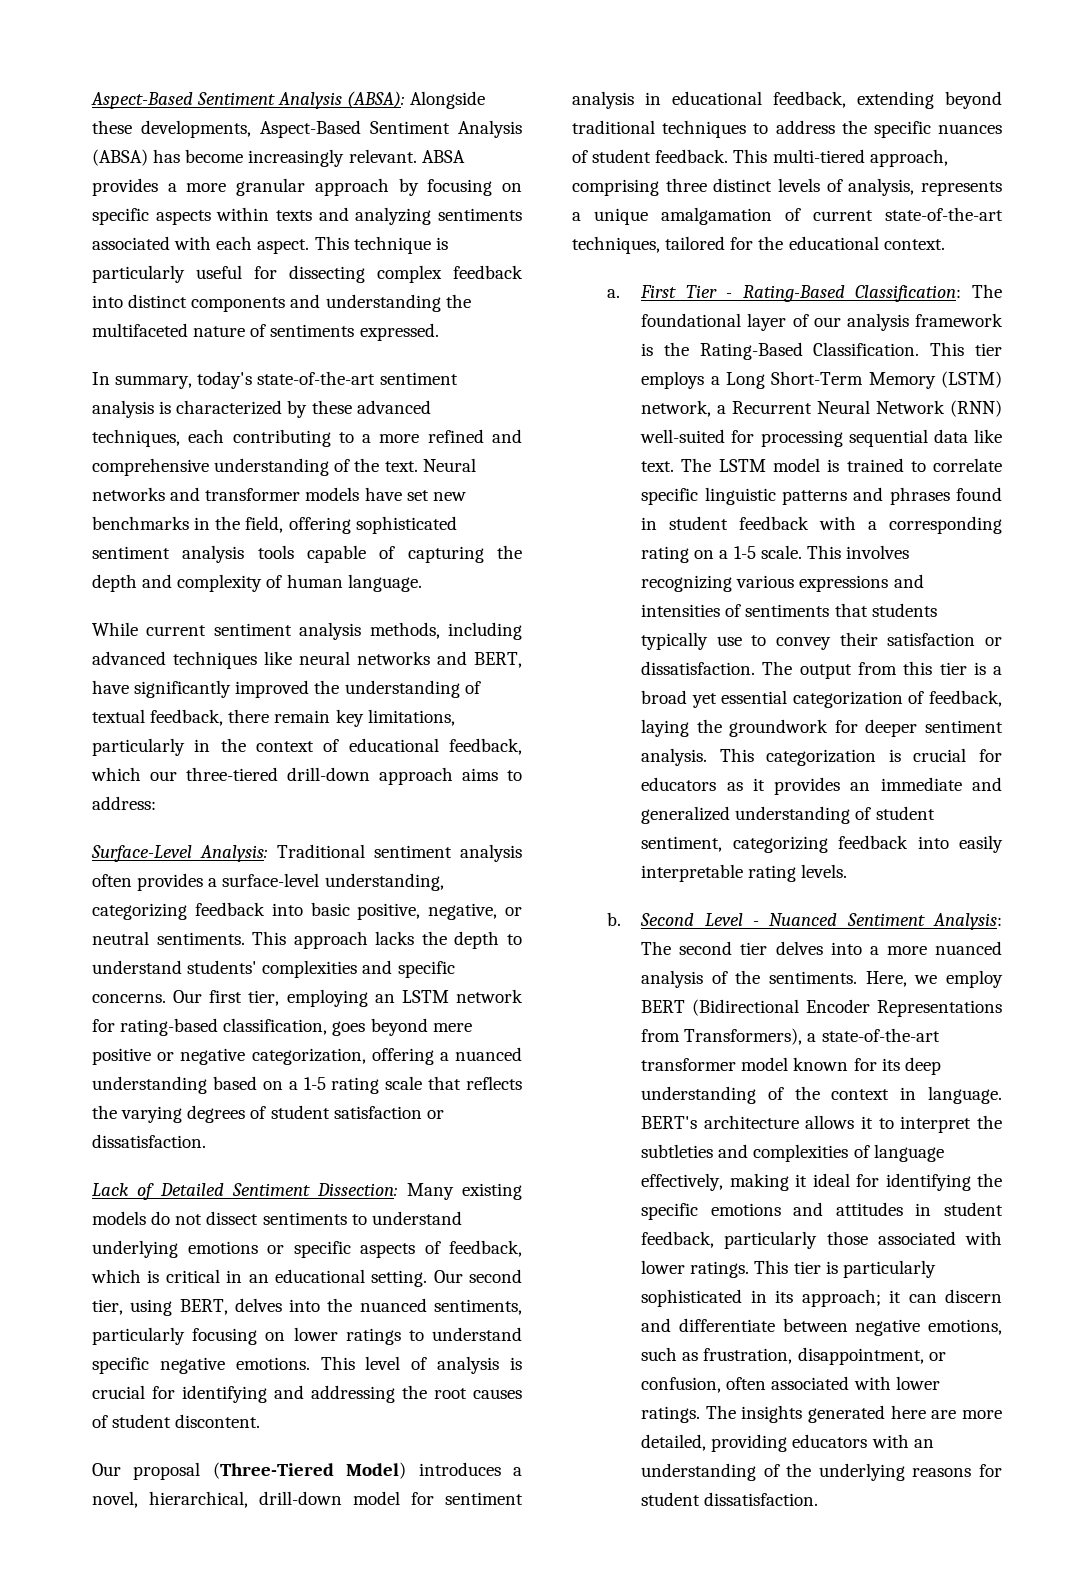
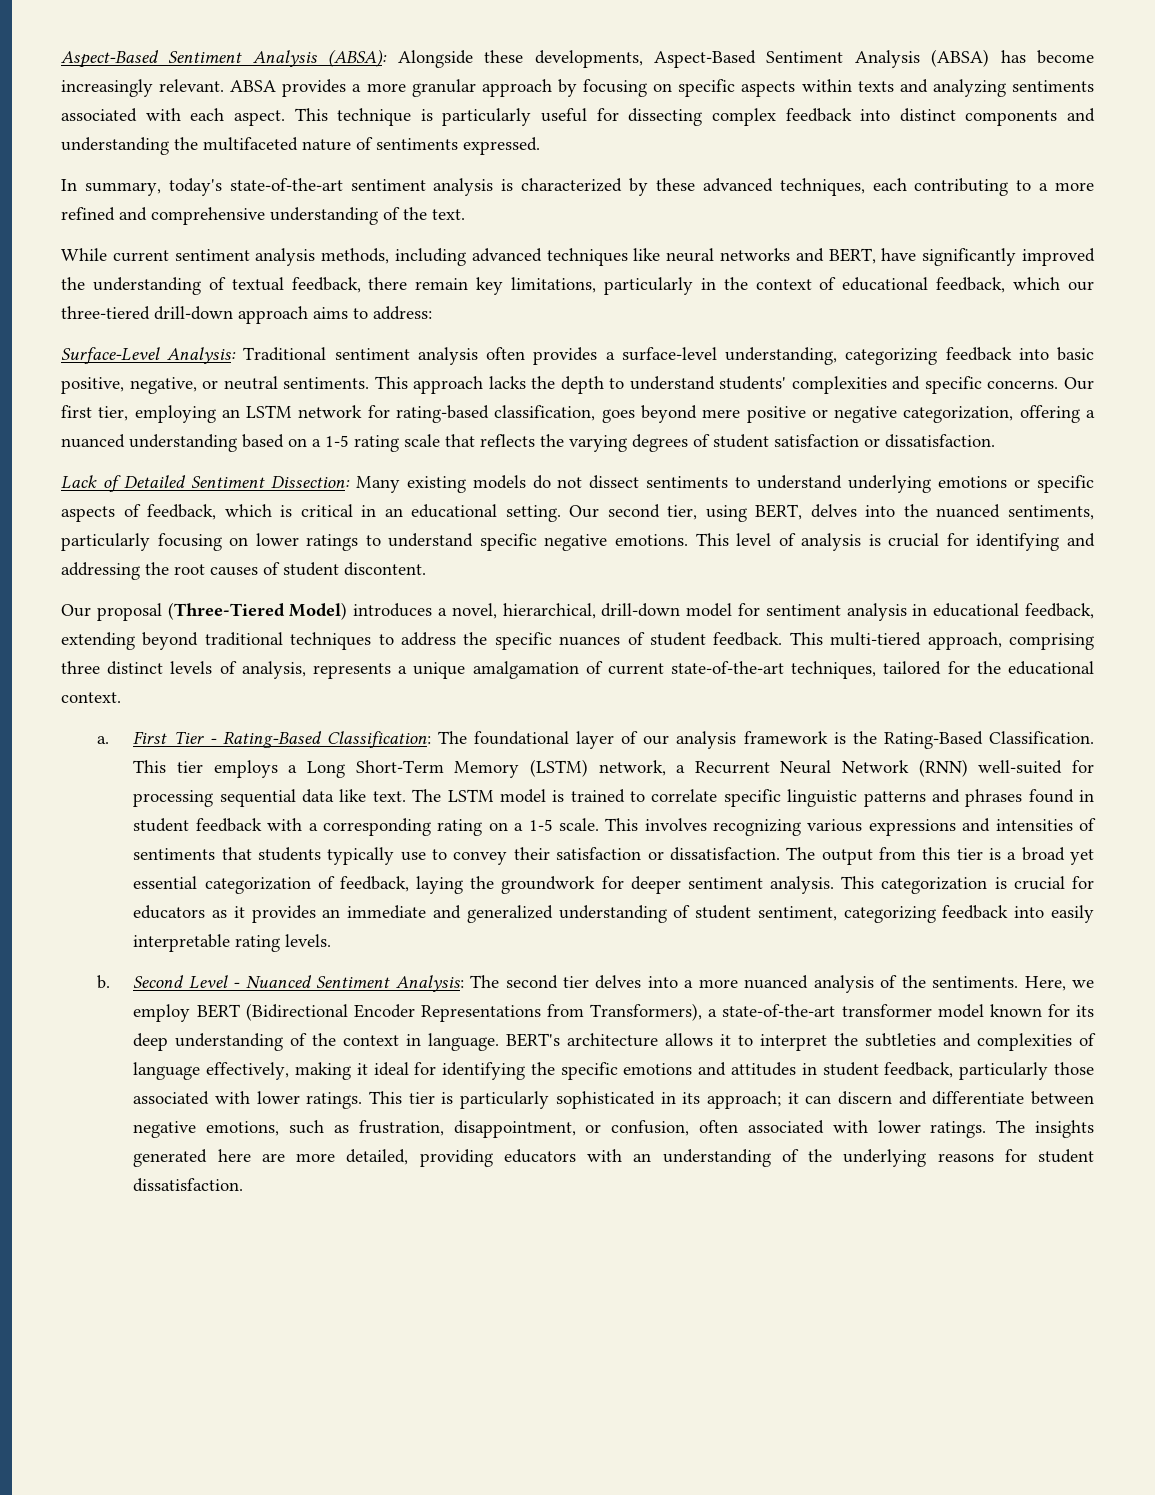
- Neural networks and transformer models have set new benchmarks in the field, offering sophisticated sentiment analysis tools capable of capturing the depth and complexity of human language.

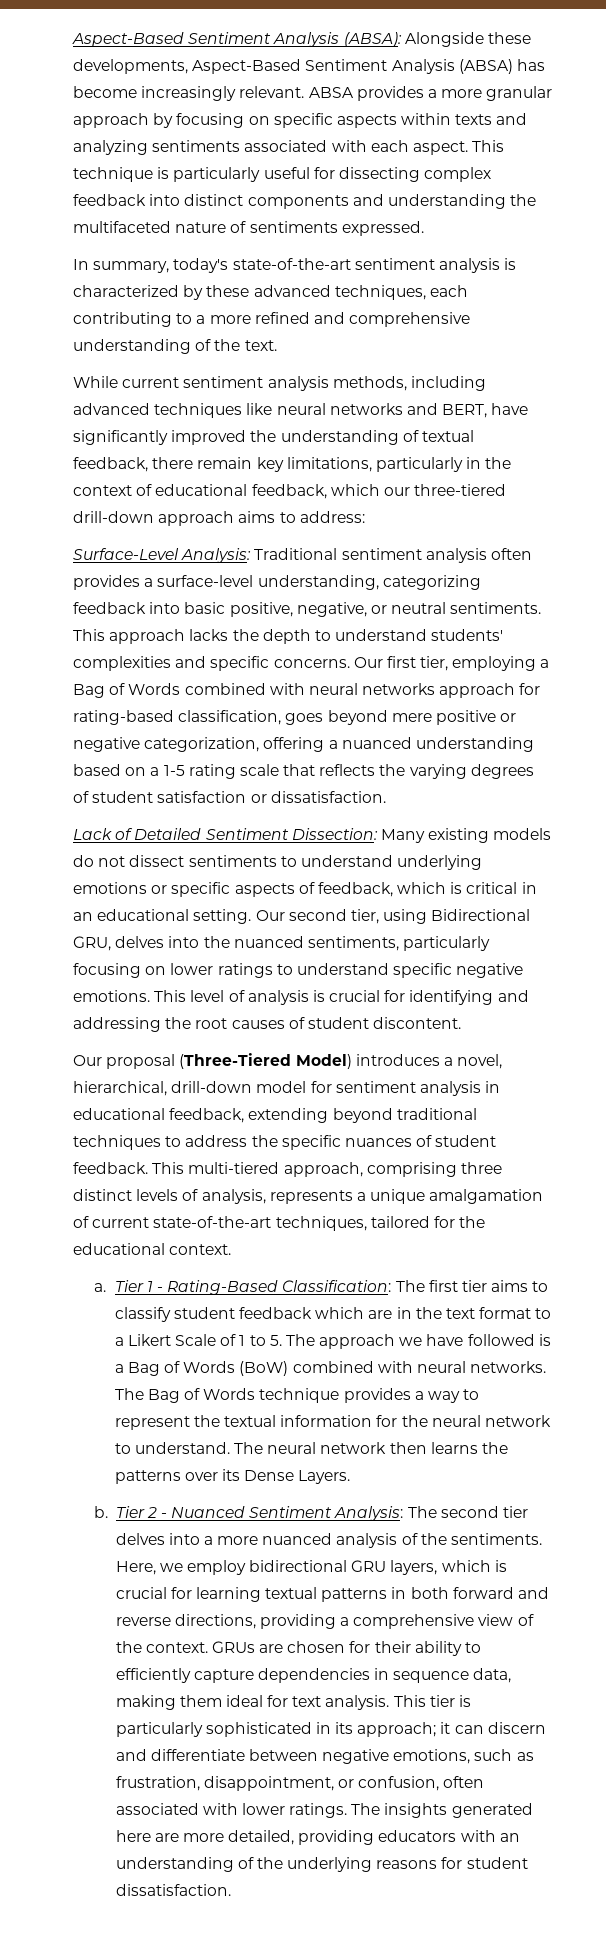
- Our first tier, employing an LSTM network for rating-based classification, goes beyond mere positive or negative categorization, offering a nuanced understanding based on a 1-5 rating scale that reflects the varying degrees of student satisfaction or dissatisfaction.
+ Our first tier, employing a Bag of Words combined with neural networks approach for rating-based classification, goes beyond mere positive or negative categorization, offering a nuanced understanding based on a 1-5 rating scale that reflects the varying degrees of student satisfaction or dissatisfaction.
- Our second tier, using BERT, delves into the nuanced sentiments, particularly focusing on lower ratings to understand specific negative emotions.
+ Our second tier, using Bidirectional GRU, delves into the nuanced sentiments, particularly focusing on lower ratings to understand specific negative emotions.
- First Tier - Rating-Based Classification: The foundational layer of our analysis framework is the Rating-Based Classification. This tier employs a Long Short-Term Memory (LSTM) network, a Recurrent Neural Network (RNN) well-suited for processing sequential data like text. The LSTM model is trained to correlate specific linguistic patterns and phrases found in student feedback with a corresponding rating on a 1-5 scale. This involves recognizing various expressions and intensities of sentiments that students typically use to convey their satisfaction or dissatisfaction. The output from this tier is a broad yet essential categorization of feedback, laying the groundwork for deeper sentiment analysis. This categorization is crucial for educators as it provides an immediate and generalized understanding of student sentiment, categorizing feedback into easily interpretable rating levels.
+ Tier 1 - Rating-Based Classification: The first tier aims to classify student feedback which are in the text format to a Likert Scale of 1 to 5. The approach we have followed is a Bag of Words (BoW) combined with neural networks. The Bag of Words technique provides a way to represent the textual information for the neural network to understand. The neural network then learns the patterns over its Dense Layers.
- Second Level - Nuanced Sentiment Analysis: The second tier delves into a more nuanced analysis of the sentiments.
+ Tier 2 - Nuanced Sentiment Analysis: The second tier delves into a more nuanced analysis of the sentiments.
- Here, we employ BERT (Bidirectional Encoder Representations from Transformers), a state-of-the-art transformer model known for its deep understanding of the context in language. BERT's architecture allows it to interpret the subtleties and complexities of language effectively, making it ideal for identifying the specific emotions and attitudes in student feedback, particularly those associated with lower ratings.
+ Here, we employ bidirectional GRU layers, which is crucial for learning textual patterns in both forward and reverse directions, providing a comprehensive view of the context. GRUs are chosen for their ability to efficiently capture dependencies in sequence data, making them ideal for text analysis.

